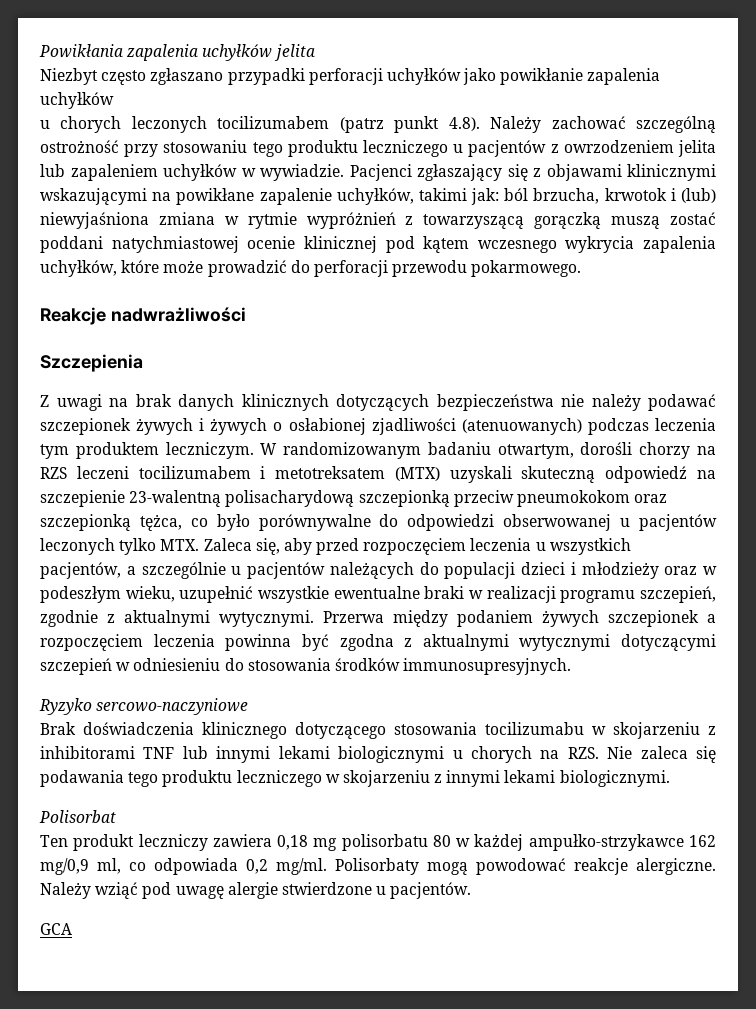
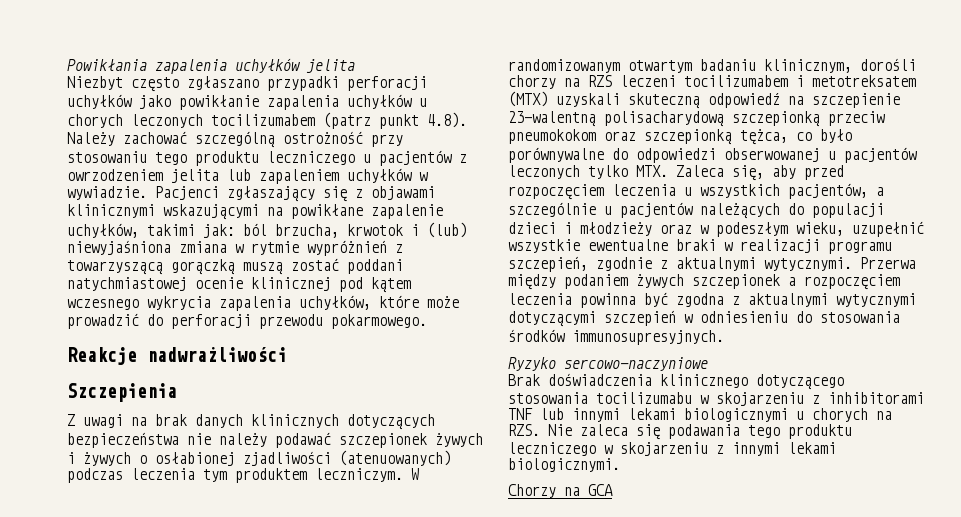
- Niezbyt często zgłaszano przypadki perforacji uchyłków jako powikłanie zapalenia uchyłków
- u chorych leczonych tocilizumabem (patrz punkt 4.8). Należy zachować szczególną ostrożność przy stosowaniu tego produktu leczniczego u pacjentów z owrzodzeniem jelita lub zapaleniem uchyłków w wywiadzie.
+ Niezbyt często zgłaszano przypadki perforacji uchyłków jako powikłanie zapalenia uchyłków u chorych leczonych tocilizumabem (patrz punkt 4.8). Należy zachować szczególną ostrożność przy stosowaniu tego produktu leczniczego u pacjentów z owrzodzeniem jelita lub zapaleniem uchyłków w wywiadzie.
- W randomizowanym badaniu otwartym, dorośli chorzy na RZS leczeni tocilizumabem i metotreksatem (MTX) uzyskali skuteczną odpowiedź na szczepienie 23-walentną polisacharydową szczepionką przeciw pneumokokom oraz szczepionką tężca, co było porównywalne do odpowiedzi obserwowanej u pacjentów leczonych tylko MTX. Zaleca się, aby przed rozpoczęciem leczenia u wszystkich pacjentów, a szczególnie u pacjentów należących do populacji dzieci i młodzieży oraz w podeszłym wieku, uzupełnić wszystkie ewentualne braki w realizacji programu szczepień, zgodnie z aktualnymi wytycznymi.
+ W randomizowanym otwartym badaniu klinicznym, dorośli chorzy na RZS leczeni tocilizumabem i metotreksatem (MTX) uzyskali skuteczną odpowiedź na szczepienie 23-walentną polisacharydową szczepionką przeciw pneumokokom oraz szczepionką tężca, co było porównywalne do odpowiedzi obserwowanej u pacjentów leczonych tylko MTX. Zaleca się, aby przed rozpoczęciem leczenia u wszystkich pacjentów, a szczególnie u pacjentów należących do populacji dzieci i młodzieży oraz w podeszłym wieku, uzupełnić wszystkie ewentualne braki w realizacji programu szczepień, zgodnie z aktualnymi wytycznymi.
- Polisorbat
- Ten produkt leczniczy zawiera 0,18 mg polisorbatu 80 w każdej ampułko-strzykawce 162 mg/0,9 ml, co odpowiada 0,2 mg/ml. Polisorbaty mogą powodować reakcje alergiczne. Należy wziąć pod uwagę alergie stwierdzone u pacjentów.
- GCA
+ Chorzy na GCA

